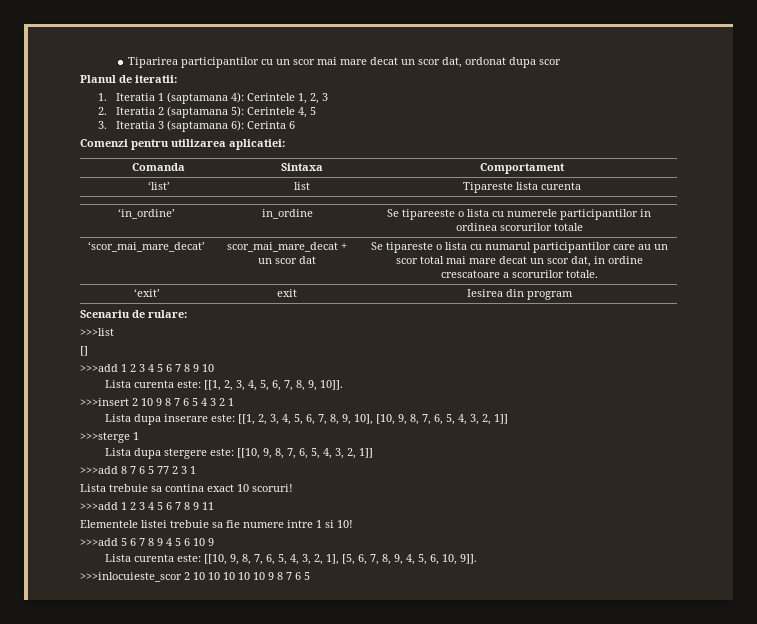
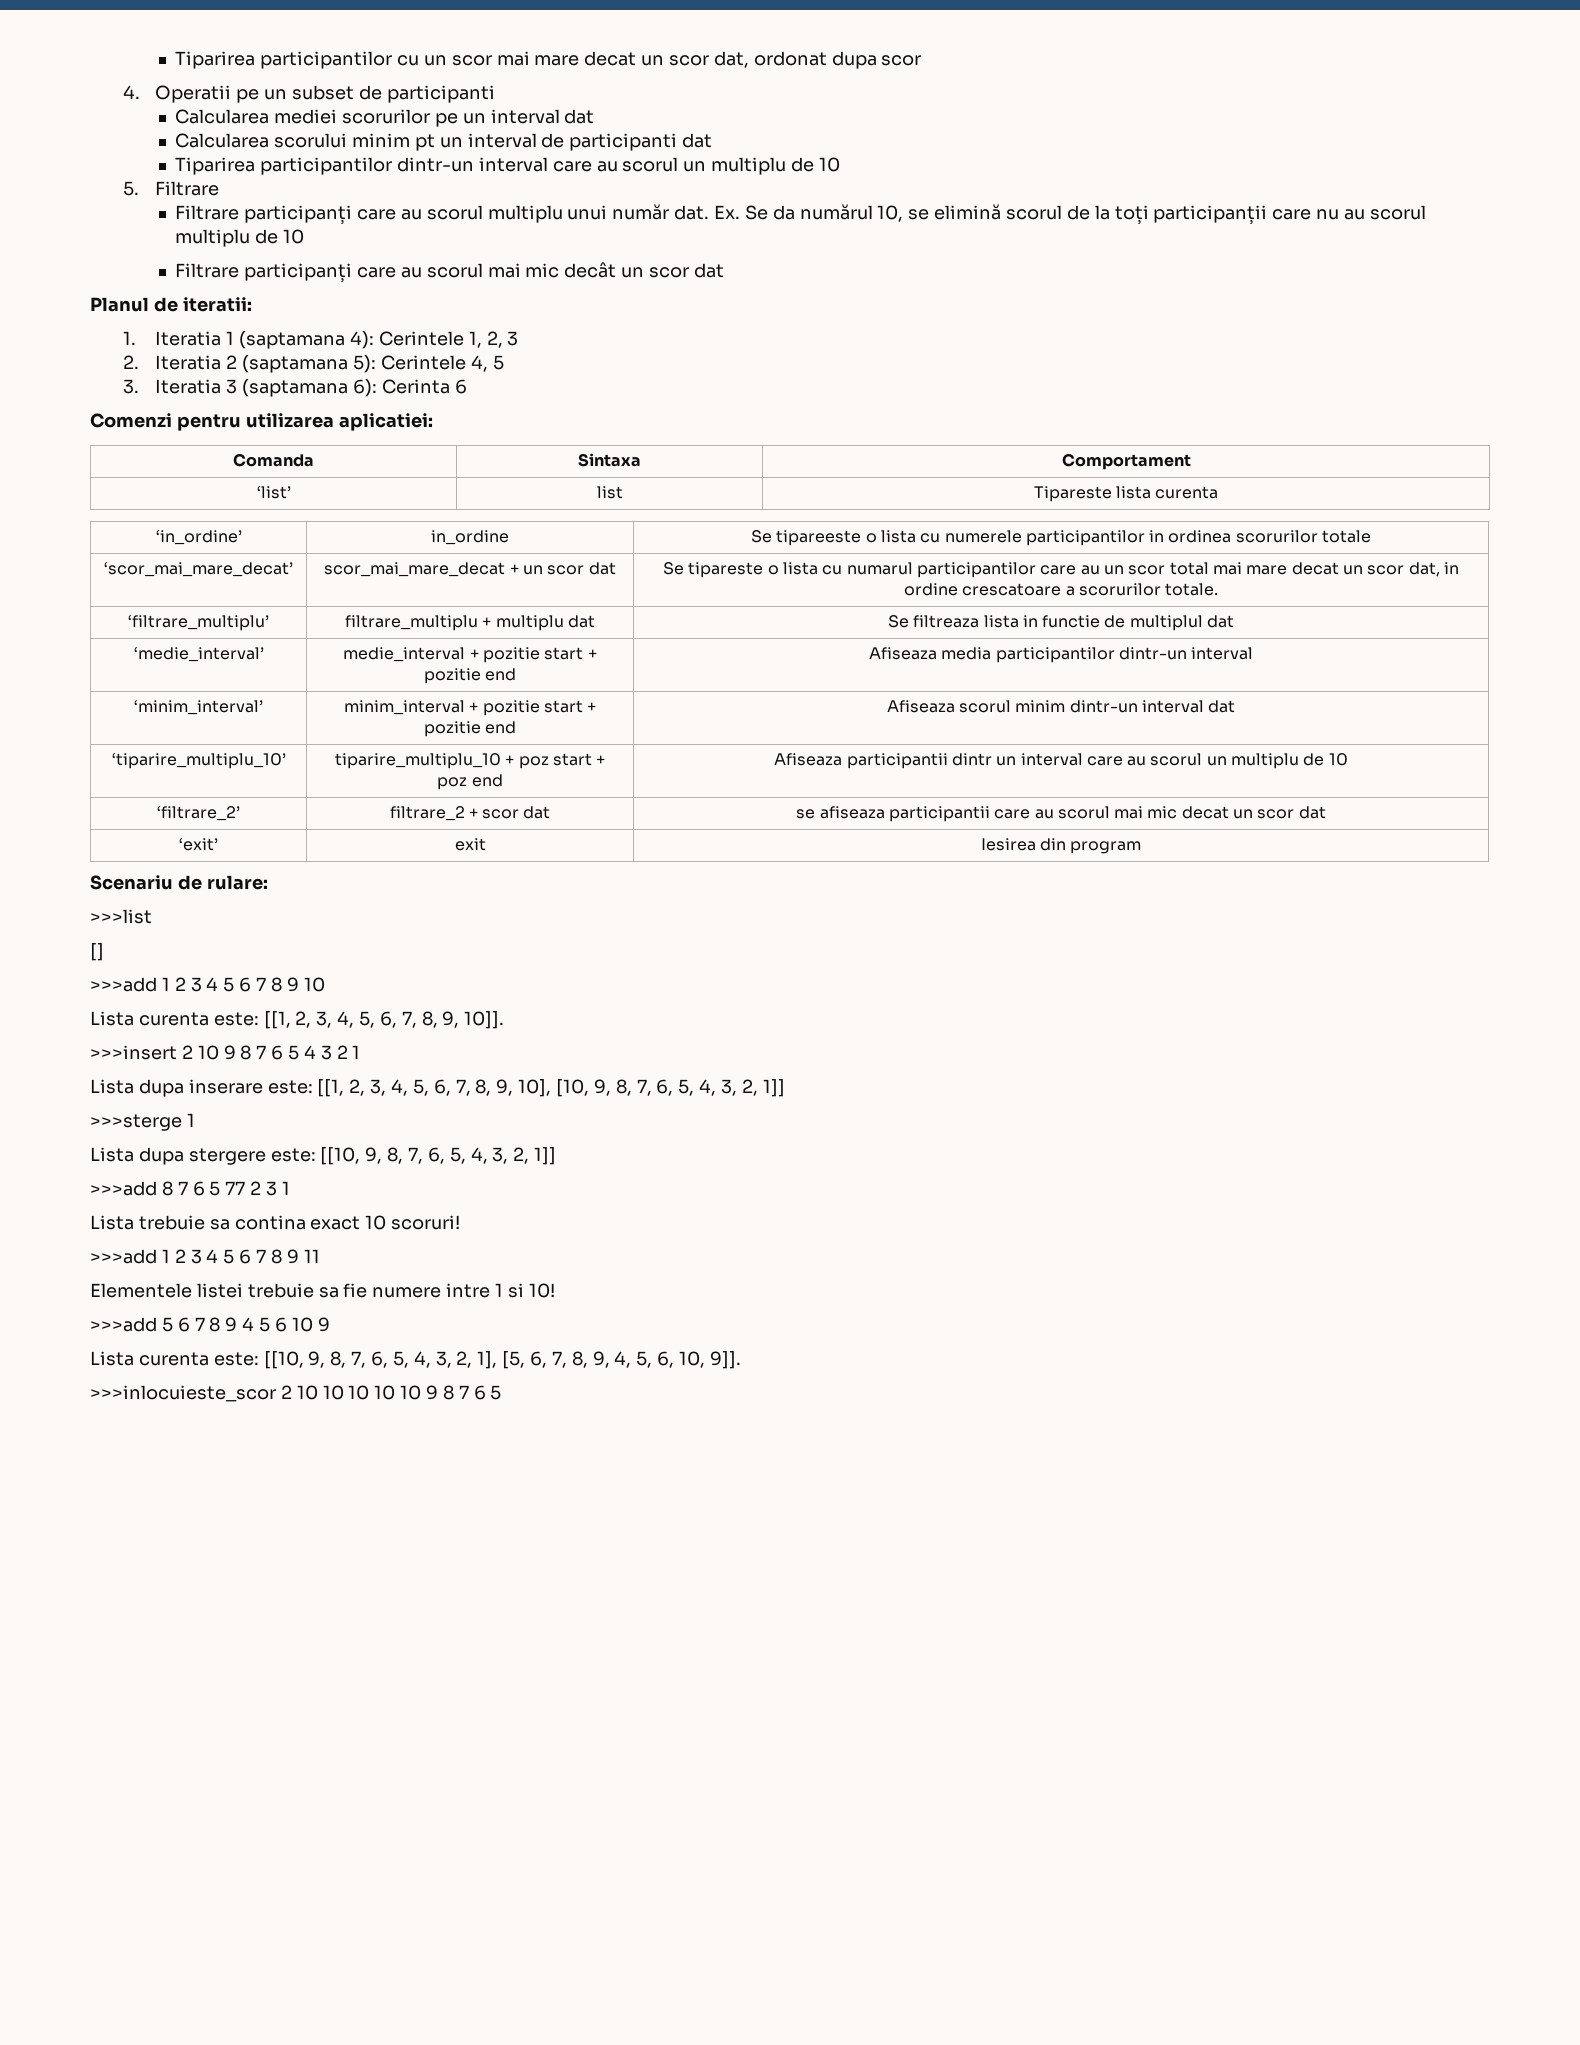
+ 4. Operatii pe un subset de participanti
+ Calcularea mediei scorurilor pe un interval dat
+ Calcularea scorului minim pt un interval de participanti dat
+ Tiparirea participantilor dintr-un interval care au scorul un multiplu de 10
+ 5. Filtrare
+ Filtrare participanți care au scorul multiplu unui număr dat. Ex. Se da numărul 10, se elimină scorul de la toți participanții care nu au scorul multiplu de 10
+ Filtrare participanți care au scorul mai mic decât un scor dat
+ ‘filtrare_multiplu’ | filtrare_multiplu + multiplu dat | Se filtreaza lista in functie de multiplul dat
+ ‘medie_interval’ | medie_interval + pozitie start + pozitie end | Afiseaza media participantilor dintr-un interval
+ ‘minim_interval’ | minim_interval + pozitie start + pozitie end | Afiseaza scorul minim dintr-un interval dat
+ ‘tiparire_multiplu_10’ | tiparire_multiplu_10 + poz start + poz end | Afiseaza participantii dintr un interval care au scorul un multiplu de 10
+ ‘filtrare_2’ | filtrare_2 + scor dat | se afiseaza participantii care au scorul mai mic decat un scor dat

